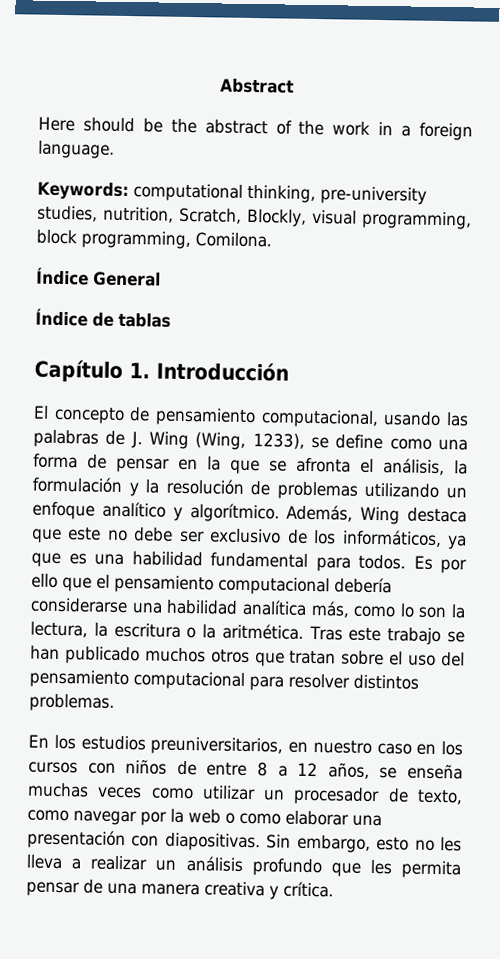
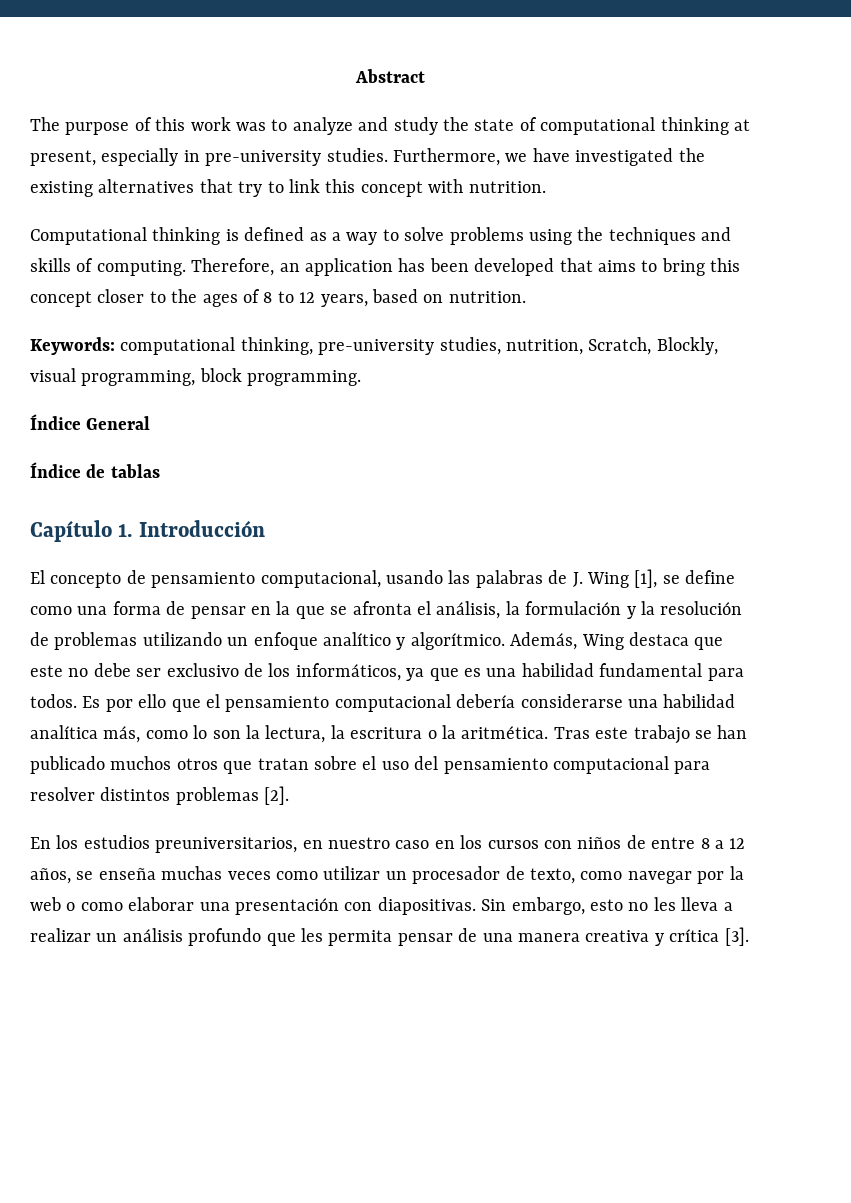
- Here should be the abstract of the work in a foreign language.
+ The purpose of this work was to analyze and study the state of computational thinking at present, especially in pre-university studies. Furthermore, we have investigated the existing alternatives that try to link this concept with nutrition.
+ Computational thinking is defined as a way to solve problems using the techniques and skills of computing. Therefore, an application has been developed that aims to bring this concept closer to the ages of 8 to 12 years, based on nutrition.
- Keywords: computational thinking, pre-university studies, nutrition, Scratch, Blockly, visual programming, block programming, Comilona.
+ Keywords: computational thinking, pre-university studies, nutrition, Scratch, Blockly, visual programming, block programming.
- El concepto de pensamiento computacional, usando las palabras de J. Wing (Wing, 1233), se define como una forma de pensar en la que se afronta el análisis, la formulación y la resolución de problemas utilizando un enfoque analítico y algorítmico.
+ El concepto de pensamiento computacional, usando las palabras de J. Wing [1], se define como una forma de pensar en la que se afronta el análisis, la formulación y la resolución de problemas utilizando un enfoque analítico y algorítmico.
- Tras este trabajo se han publicado muchos otros que tratan sobre el uso del pensamiento computacional para resolver distintos problemas.
+ Tras este trabajo se han publicado muchos otros que tratan sobre el uso del pensamiento computacional para resolver distintos problemas [2].
- Sin embargo, esto no les lleva a realizar un análisis profundo que les permita pensar de una manera creativa y crítica.
+ Sin embargo, esto no les lleva a realizar un análisis profundo que les permita pensar de una manera creativa y crítica [3].

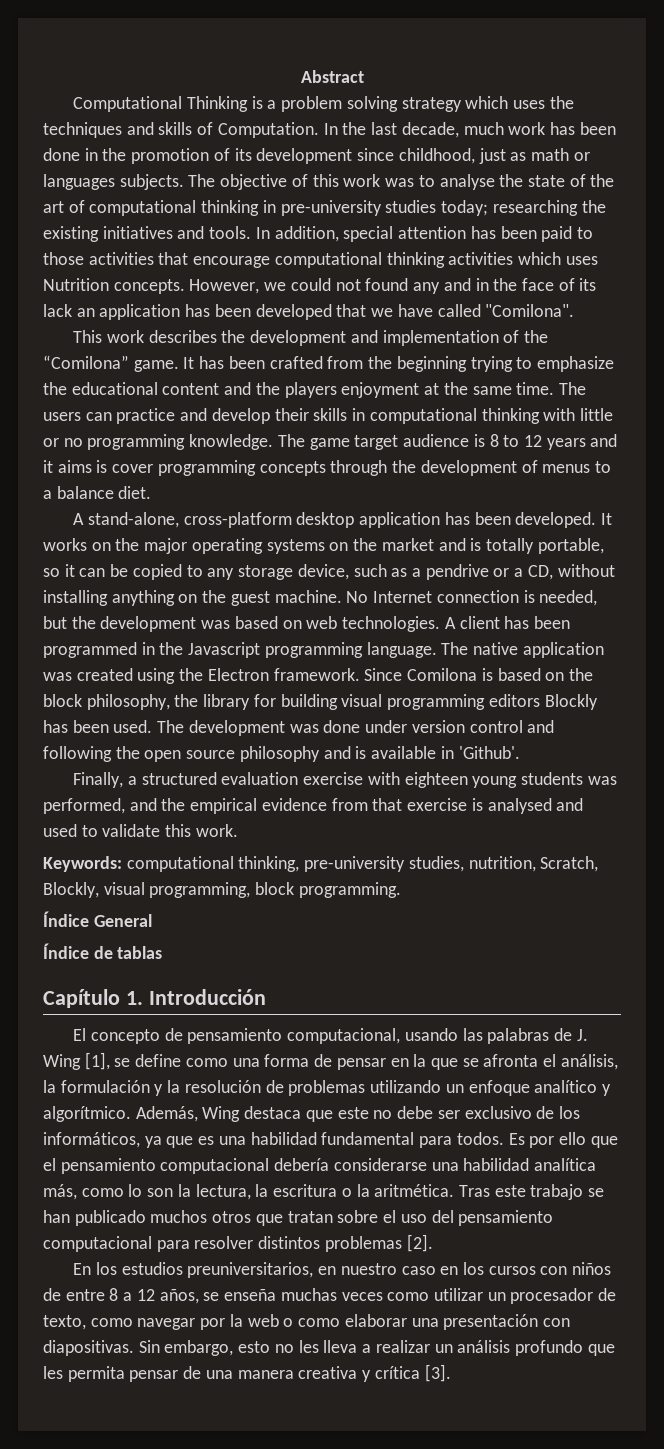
- The purpose of this work was to analyze and study the state of computational thinking at present, especially in pre-university studies. Furthermore, we have investigated the existing alternatives that try to link this concept with nutrition.
- Computational thinking is defined as a way to solve problems using the techniques and skills of computing. Therefore, an application has been developed that aims to bring this concept closer to the ages of 8 to 12 years, based on nutrition.
+ Computational Thinking is a problem solving strategy which uses the techniques and skills of Computation. In the last decade, much work has been done in the promotion of its development since childhood, just as math or languages subjects. The objective of this work was to analyse the state of the art of computational thinking in pre-university studies today; researching the existing initiatives and tools. In addition, special attention has been paid to those activities that encourage computational thinking activities which uses Nutrition concepts. However, we could not found any and in the face of its lack an application has been developed that we have called "Comilona".
+ This work describes the development and implementation of the “Comilona” game. It has been crafted from the beginning trying to emphasize the educational content and the players enjoyment at the same time. The users can practice and develop their skills in computational thinking with little or no programming knowledge. The game target audience is 8 to 12 years and it aims is cover programming concepts through the development of menus to a balance diet.
+ A stand-alone, cross-platform desktop application has been developed. It works on the major operating systems on the market and is totally portable, so it can be copied to any storage device, such as a pendrive or a CD, without installing anything on the guest machine. No Internet connection is needed, but the development was based on web technologies. A client has been programmed in the Javascript programming language. The native application was created using the Electron framework. Since Comilona is based on the block philosophy, the library for building visual programming editors Blockly has been used. The development was done under version control and following the open source philosophy and is available in 'Github'.
+ Finally, a structured evaluation exercise with eighteen young students was performed, and the empirical evidence from that exercise is analysed and used to validate this work.

